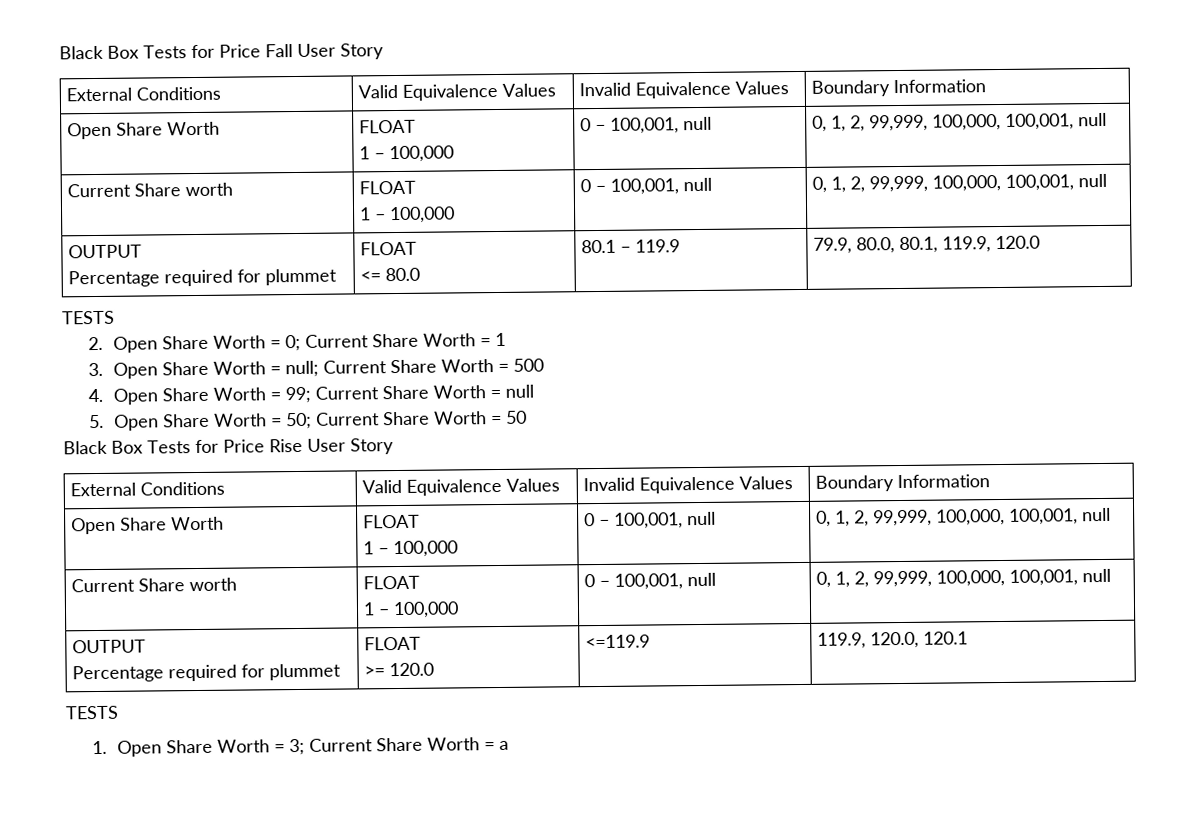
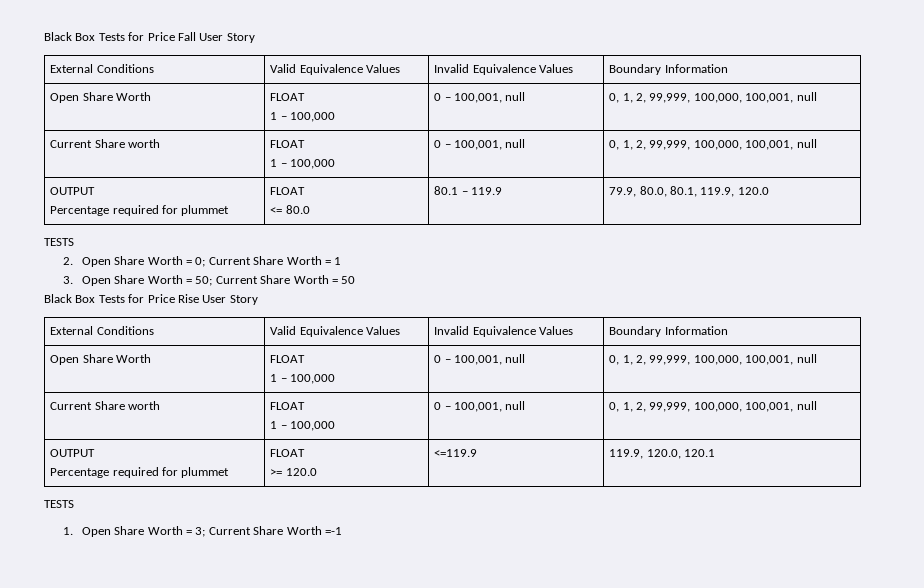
- 3. Open Share Worth = null; Current Share Worth = 500
- 4. Open Share Worth = 99; Current Share Worth = null
- 5. Open Share Worth = 50; Current Share Worth = 50
+ 3. Open Share Worth = 50; Current Share Worth = 50
- 1. Open Share Worth = 3; Current Share Worth = a
+ 1. Open Share Worth = 3; Current Share Worth =-1

